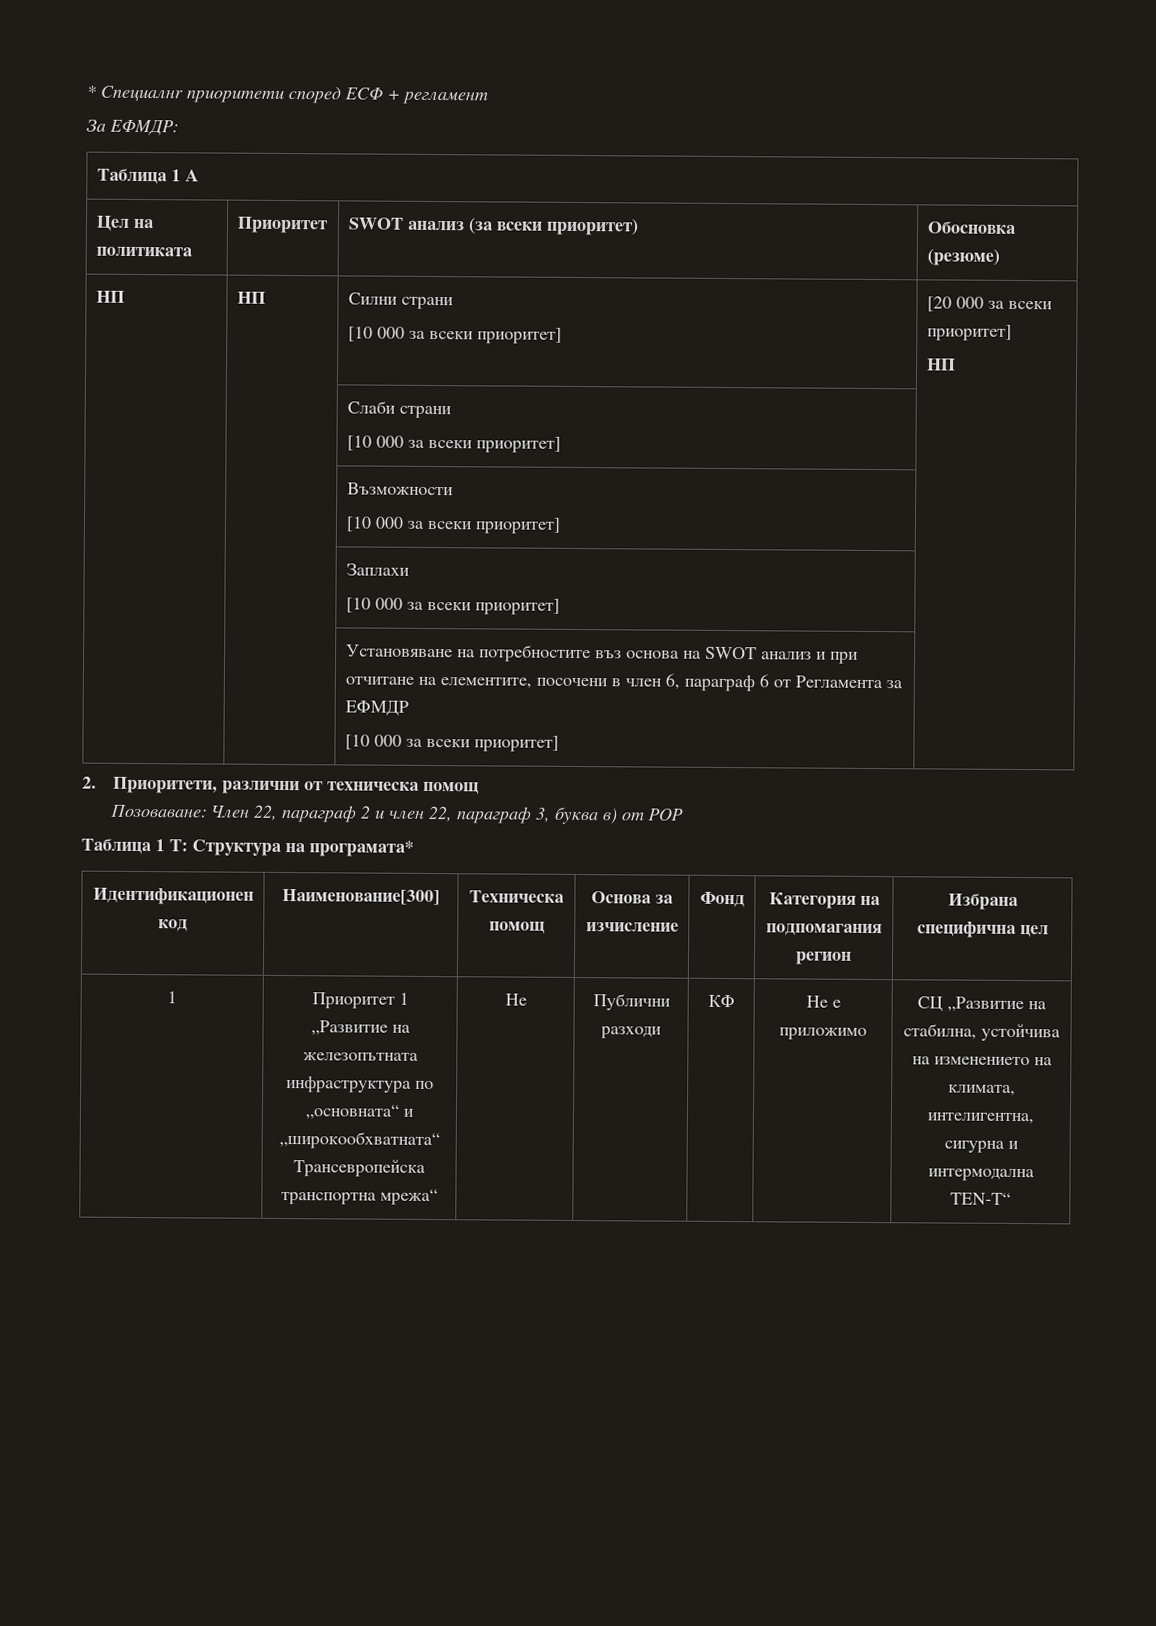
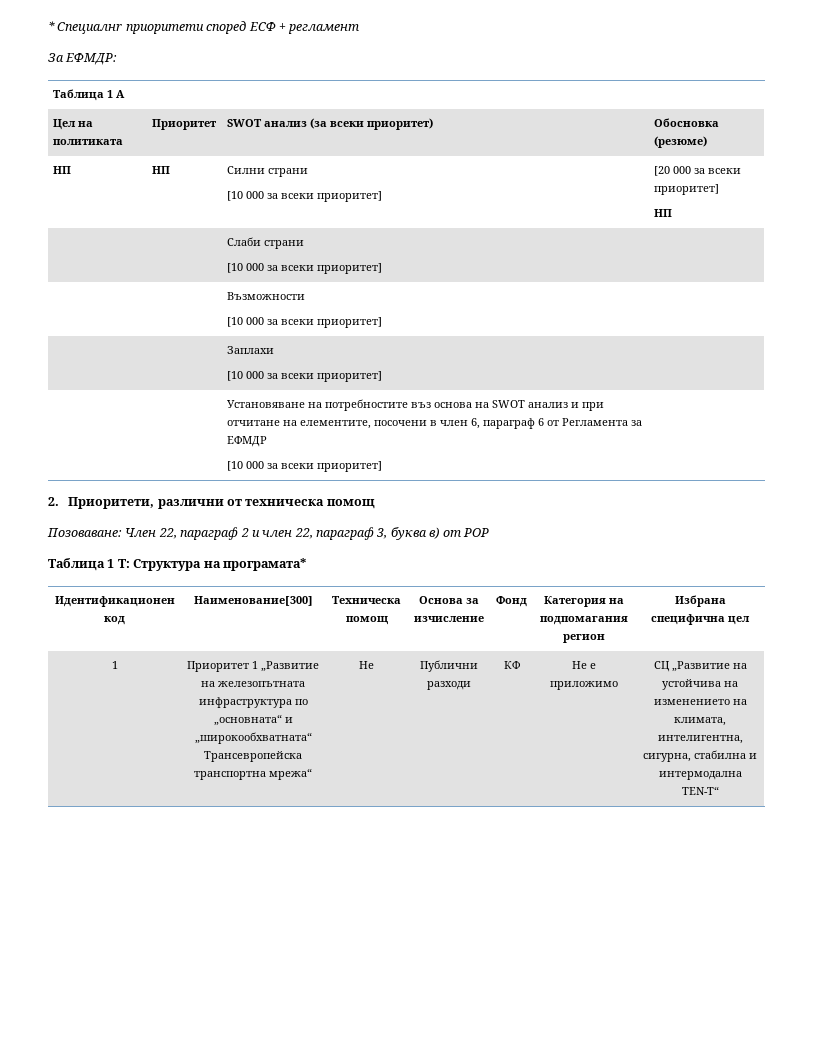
- 1 | Приоритет 1 „Развитие на железопътната инфраструктура по „основната“ и „широкообхватната“ Трансевропейска транспортна мрежа“ | Не | Публични разходи | КФ | Не е приложимо | СЦ „Развитие на стабилна, устойчива на изменението на климата, интелигентна, сигурна и интермодална TEN-T“
+ 1 | Приоритет 1 „Развитие на железопътната инфраструктура по „основната“ и „широкообхватната“ Трансевропейска транспортна мрежа“ | Не | Публични разходи | КФ | Не е приложимо | СЦ „Развитие на устойчива на изменението на климата, интелигентна, сигурна, стабилна и интермодална TEN-T“

